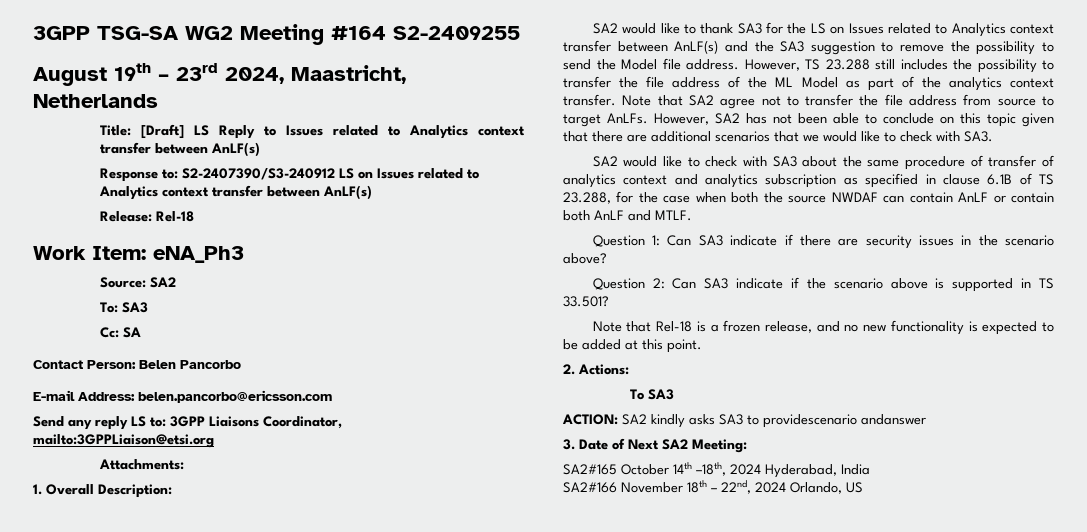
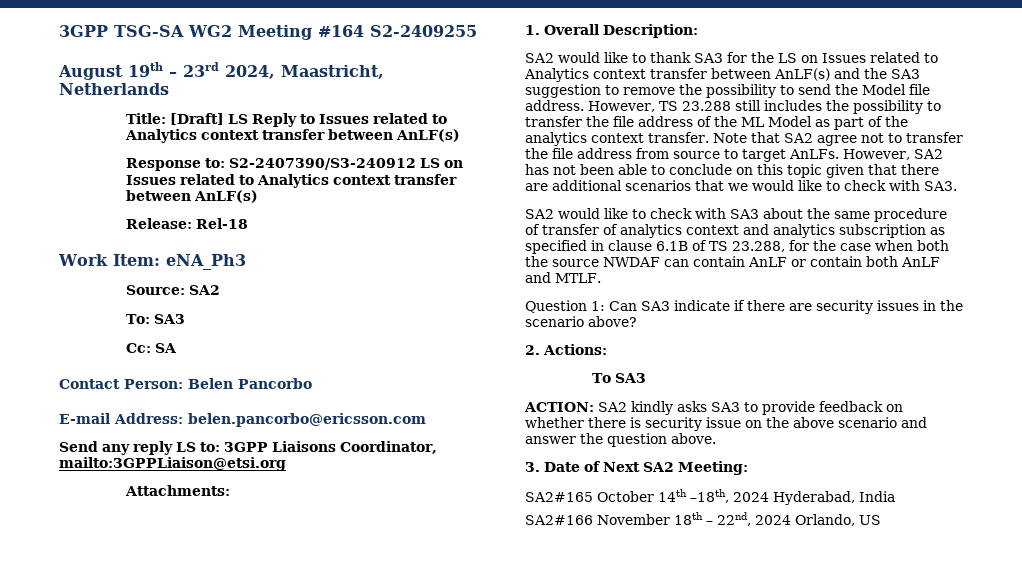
- Question 2: Can SA3 indicate if the scenario above is supported in TS 33.501?
- Note that Rel-18 is a frozen release, and no new functionality is expected to be added at this point.
- ACTION: SA2 kindly asks SA3 to providescenario andanswer
+ ACTION: SA2 kindly asks SA3 to provide feedback on whether there is security issue on the above scenario and answer the question above.

